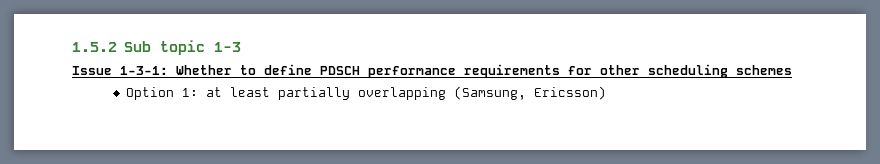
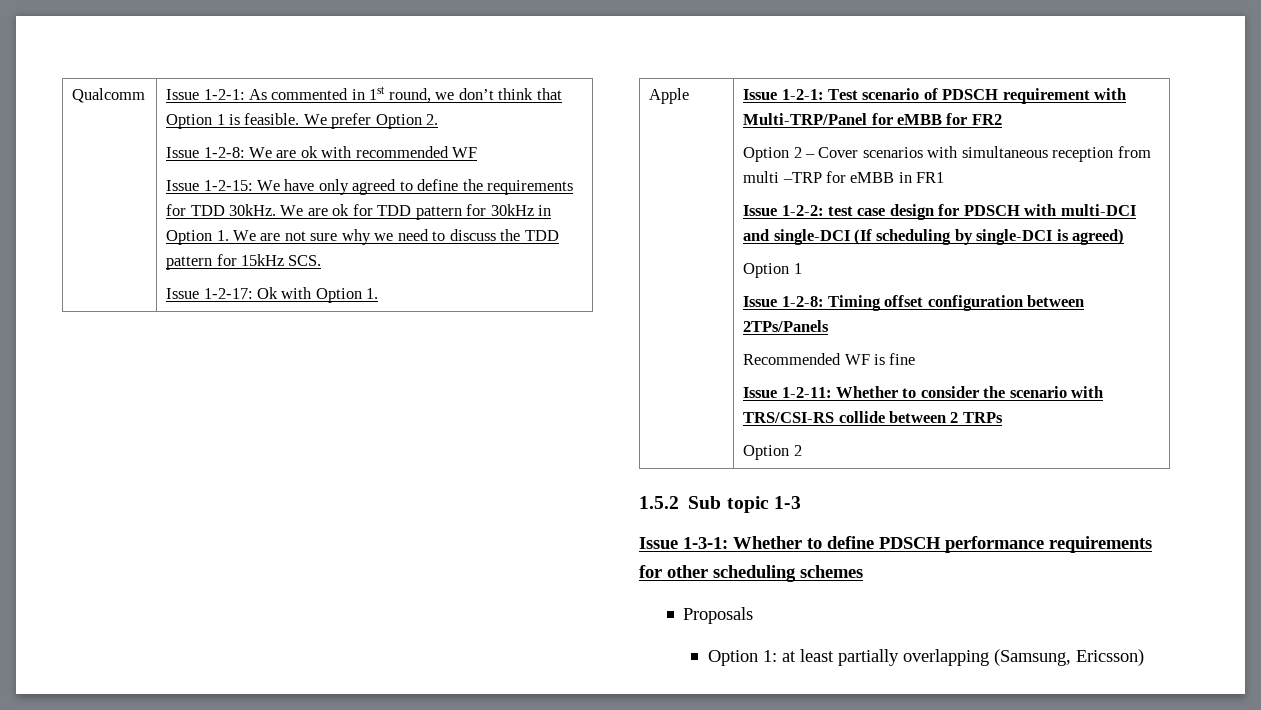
+ Qualcomm | Issue 1-2-1: As commented in 1st round, we don’t think that Option 1 is feasible. We prefer Option 2.
+ Issue 1-2-8: We are ok with recommended WF
+ Issue 1-2-15: We have only agreed to define the requirements for TDD 30kHz. We are ok for TDD pattern for 30kHz in Option 1. We are not sure why we need to discuss the TDD pattern for 15kHz SCS.
+ Issue 1-2-17: Ok with Option 1.
+ Apple | Issue 1-2-1: Test scenario of PDSCH requirement with Multi-TRP/Panel for eMBB for FR2
+ Option 2 – Cover scenarios with simultaneous reception from multi –TRP for eMBB in FR1
+ Issue 1-2-2: test case design for PDSCH with multi-DCI and single-DCI (If scheduling by single-DCI is agreed)
+ Option 1
+ Issue 1-2-8: Timing offset configuration between 2TPs/Panels
+ Recommended WF is fine
+ Issue 1-2-11: Whether to consider the scenario with TRS/CSI-RS collide between 2 TRPs
+ Option 2
+ Proposals

